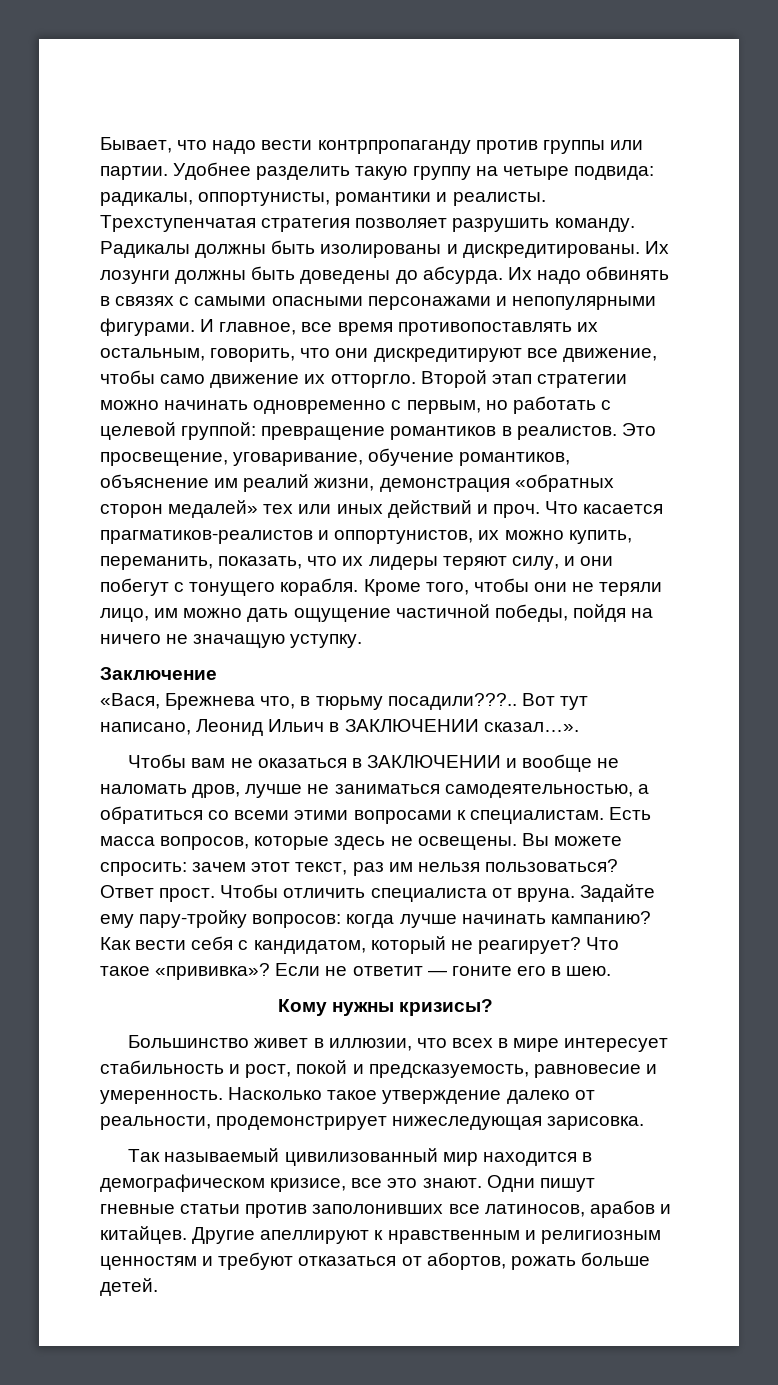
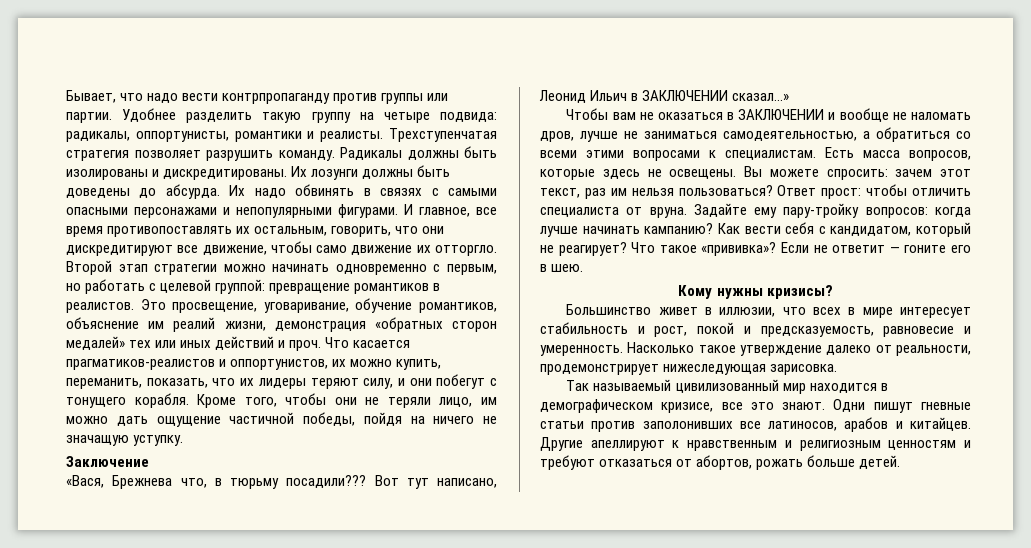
- «Вася, Брежнева что, в тюрьму посадили???..
+ «Вася, Брежнева что, в тюрьму посадили???
- Вот тут написано, Леонид Ильич в ЗАКЛЮЧЕНИИ сказал…».
+ Вот тут написано, Леонид Ильич в ЗАКЛЮЧЕНИИ сказал…»
- Ответ прост. Чтобы отличить специалиста от вруна.
+ Ответ прост: чтобы отличить специалиста от вруна.

